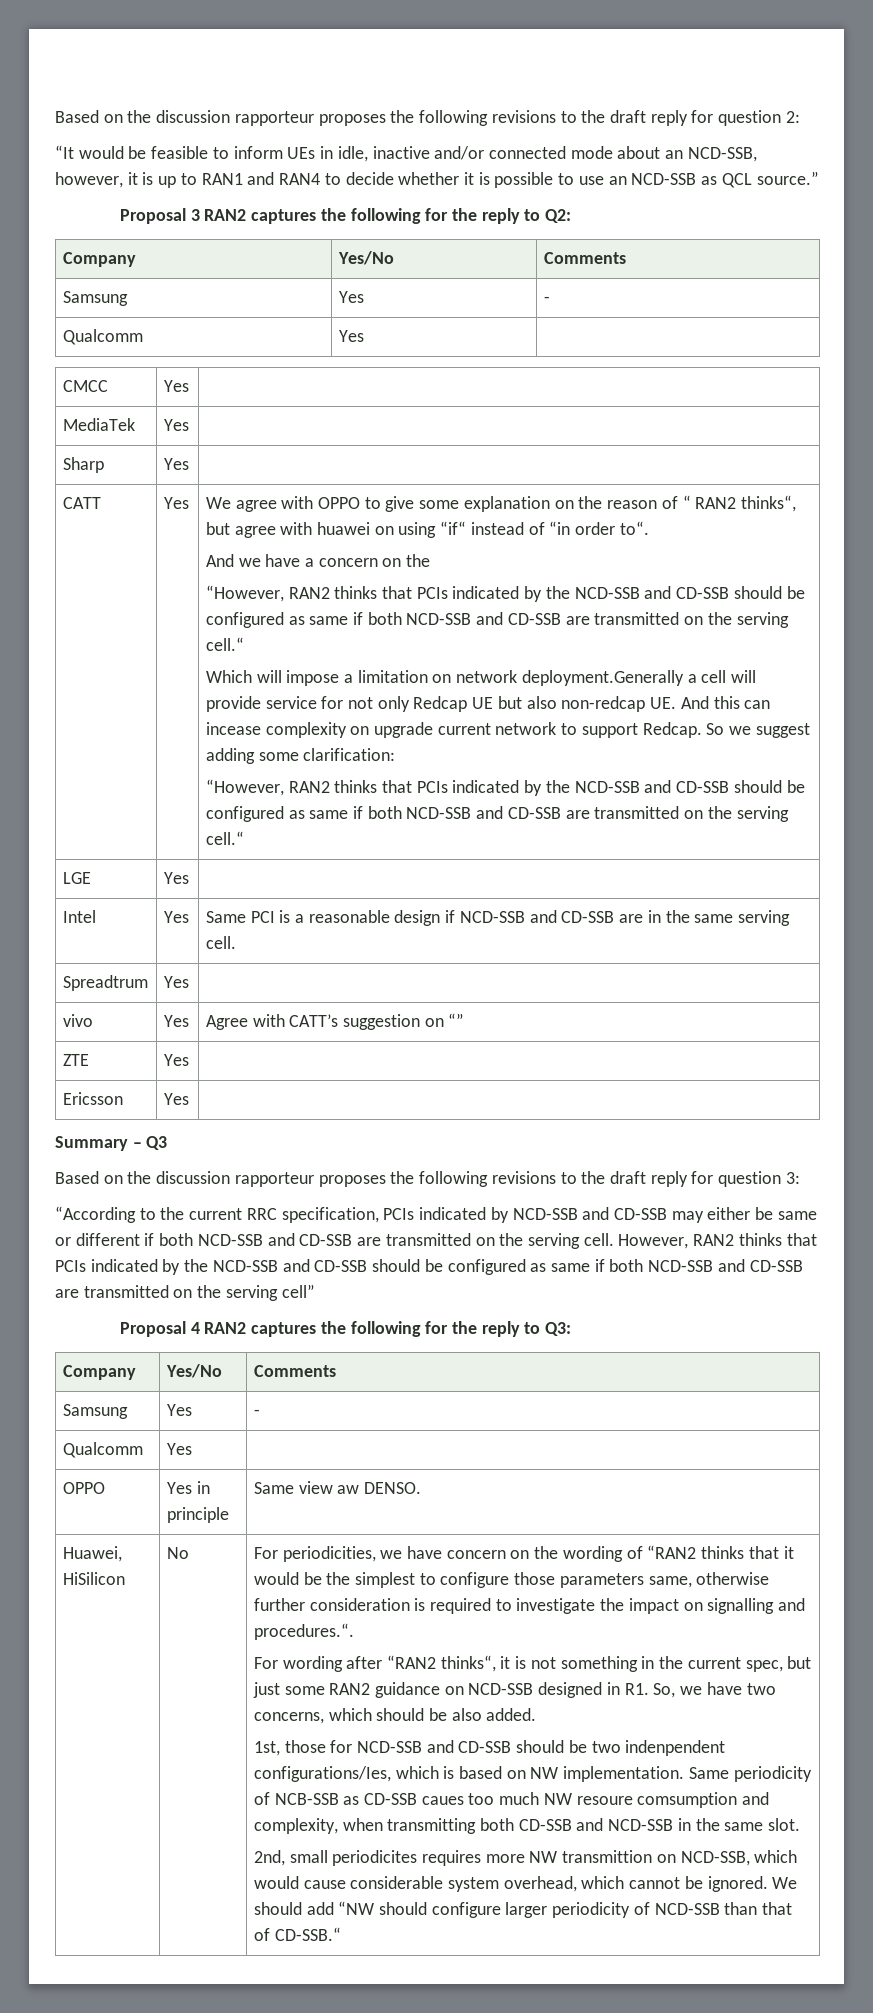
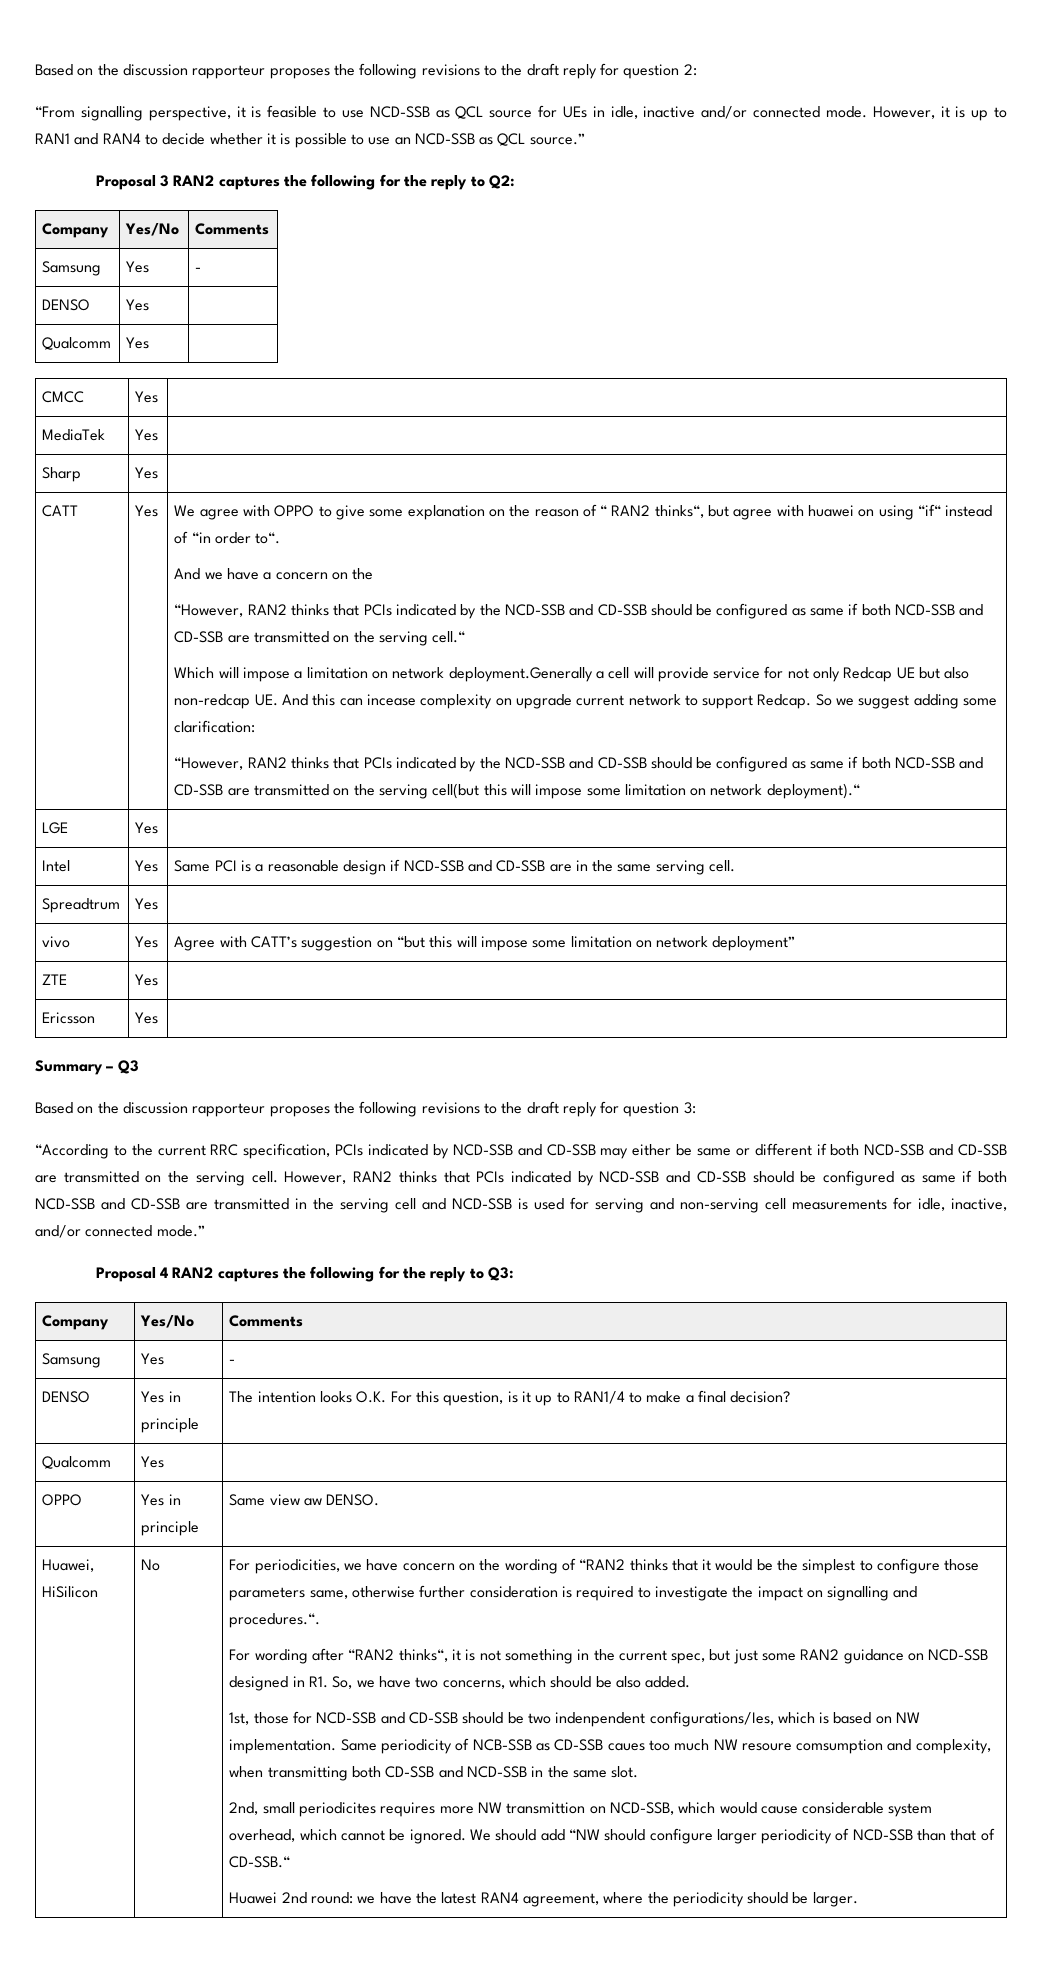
- “It would be feasible to inform UEs in idle, inactive and/or connected mode about an NCD-SSB, however, it is up to RAN1 and RAN4 to decide whether it is possible to use an NCD-SSB as QCL source.”
+ “From signalling perspective, it is feasible to use NCD-SSB as QCL source for UEs in idle, inactive and/or connected mode. However, it is up to RAN1 and RAN4 to decide whether it is possible to use an NCD-SSB as QCL source.”
+ DENSO | Yes |
  So we suggest adding some clarification:
- “However, RAN2 thinks that PCIs indicated by the NCD-SSB and CD-SSB should be configured as same if both NCD-SSB and CD-SSB are transmitted on the serving cell.“
+ “However, RAN2 thinks that PCIs indicated by the NCD-SSB and CD-SSB should be configured as same if both NCD-SSB and CD-SSB are transmitted on the serving cell(but this will impose some limitation on network deployment).“
- vivo | Yes | Agree with CATT’s suggestion on “”
+ vivo | Yes | Agree with CATT’s suggestion on “but this will impose some limitation on network deployment”
- However, RAN2 thinks that PCIs indicated by the NCD-SSB and CD-SSB should be configured as same if both NCD-SSB and CD-SSB are transmitted on the serving cell”
+ However, RAN2 thinks that PCIs indicated by NCD-SSB and CD-SSB should be configured as same if both NCD-SSB and CD-SSB are transmitted in the serving cell and NCD-SSB is used for serving and non-serving cell measurements for idle, inactive, and/or connected mode.”
+ DENSO | Yes in principle | The intention looks O.K. For this question, is it up to RAN1/4 to make a final decision?
+ Huawei 2nd round: we have the latest RAN4 agreement, where the periodicity should be larger.

